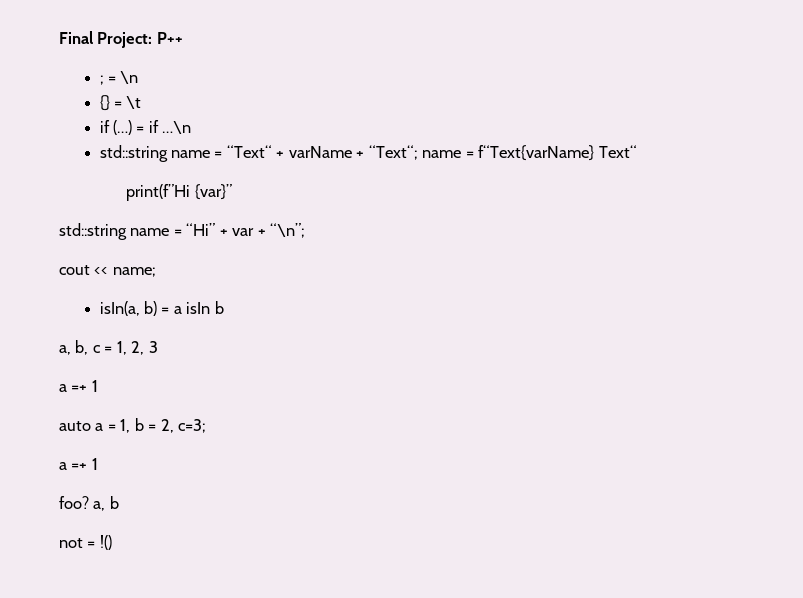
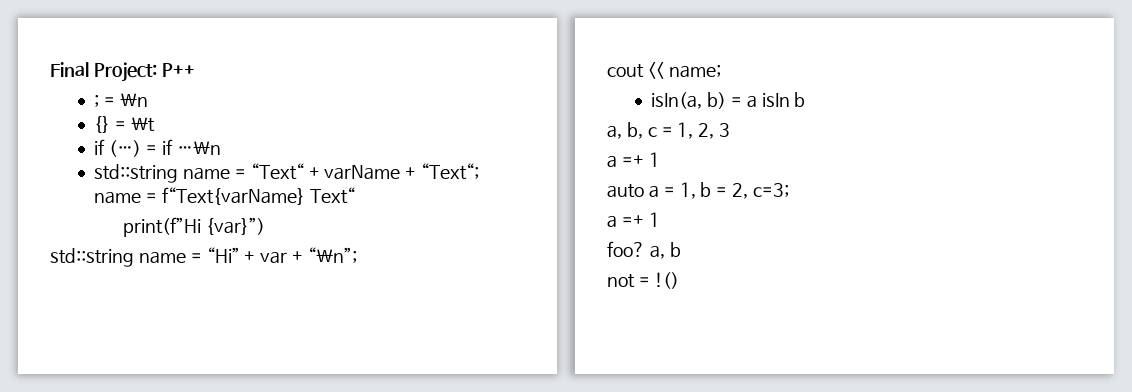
- print(f”Hi {var}”
+ print(f”Hi {var}”)

